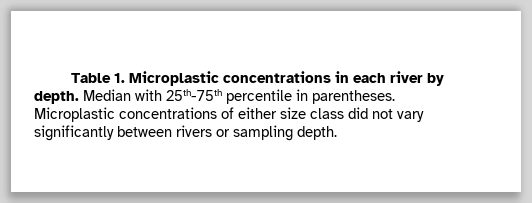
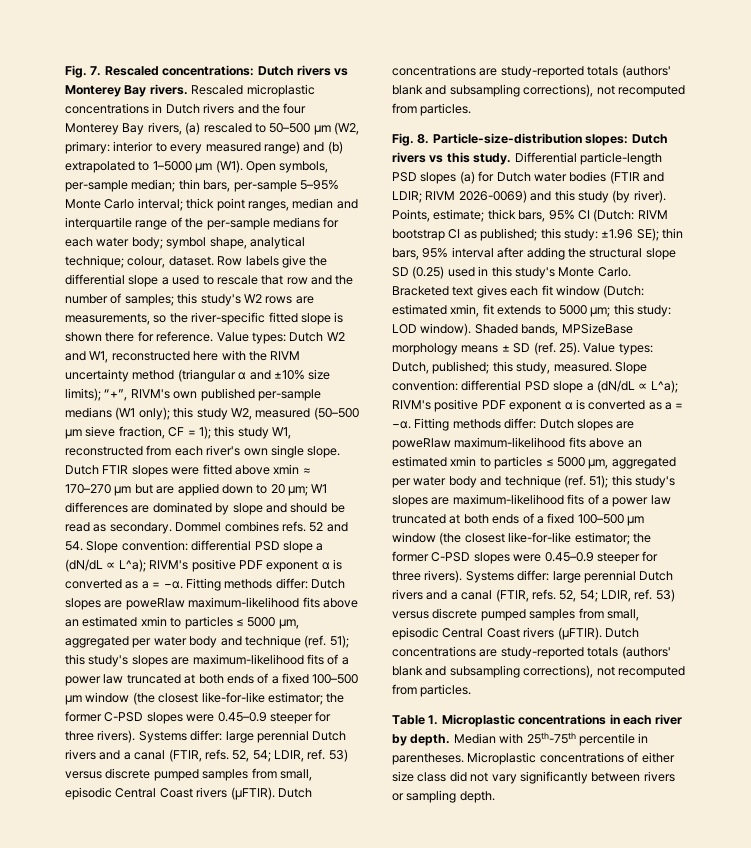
+ Fig. 7. Rescaled concentrations: Dutch rivers vs Monterey Bay rivers. Rescaled microplastic concentrations in Dutch rivers and the four Monterey Bay rivers, (a) rescaled to 50–500 µm (W2, primary: interior to every measured range) and (b) extrapolated to 1–5000 µm (W1). Open symbols, per-sample median; thin bars, per-sample 5–95% Monte Carlo interval; thick point ranges, median and interquartile range of the per-sample medians for each water body; symbol shape, analytical technique; colour, dataset. Row labels give the differential slope a used to rescale that row and the number of samples; this study's W2 rows are measurements, so the river-specific fitted slope is shown there for reference. Value types: Dutch W2 and W1, reconstructed here with the RIVM uncertainty method (triangular α and ±10% size limits); “+”, RIVM's own published per-sample medians (W1 only); this study W2, measured (50–500 µm sieve fraction, CF = 1); this study W1, reconstructed from each river's own single slope. Dutch FTIR slopes were fitted above xmin ≈ 170–270 µm but are applied down to 20 µm; W1 differences are dominated by slope and should be read as secondary. Dommel combines refs. 52 and 54. Slope convention: differential PSD slope a (dN/dL ∝ L^a); RIVM's positive PDF exponent α is converted as a = −α. Fitting methods differ: Dutch slopes are poweRlaw maximum-likelihood fits above an estimated xmin to particles ≤ 5000 µm, aggregated per water body and technique (ref. 51); this study's slopes are maximum-likelihood fits of a power law truncated at both ends of a fixed 100–500 µm window (the closest like-for-like estimator; the former C-PSD slopes were 0.45–0.9 steeper for three rivers). Systems differ: large perennial Dutch rivers and a canal (FTIR, refs. 52, 54; LDIR, ref. 53) versus discrete pumped samples from small, episodic Central Coast rivers (µFTIR). Dutch concentrations are study-reported totals (authors' blank and subsampling corrections), not recomputed from particles.
+ Fig. 8. Particle-size-distribution slopes: Dutch rivers vs this study. Differential particle-length PSD slopes (a) for Dutch water bodies (FTIR and LDIR; RIVM 2026-0069) and this study (by river). Points, estimate; thick bars, 95% CI (Dutch: RIVM bootstrap CI as published; this study: ±1.96 SE); thin bars, 95% interval after adding the structural slope SD (0.25) used in this study's Monte Carlo. Bracketed text gives each fit window (Dutch: estimated xmin, fit extends to 5000 µm; this study: LOD window). Shaded bands, MPSizeBase morphology means ± SD (ref. 25). Value types: Dutch, published; this study, measured. Slope convention: differential PSD slope a (dN/dL ∝ L^a); RIVM's positive PDF exponent α is converted as a = −α. Fitting methods differ: Dutch slopes are poweRlaw maximum-likelihood fits above an estimated xmin to particles ≤ 5000 µm, aggregated per water body and technique (ref. 51); this study's slopes are maximum-likelihood fits of a power law truncated at both ends of a fixed 100–500 µm window (the closest like-for-like estimator; the former C-PSD slopes were 0.45–0.9 steeper for three rivers). Systems differ: large perennial Dutch rivers and a canal (FTIR, refs. 52, 54; LDIR, ref. 53) versus discrete pumped samples from small, episodic Central Coast rivers (µFTIR). Dutch concentrations are study-reported totals (authors' blank and subsampling corrections), not recomputed from particles.

